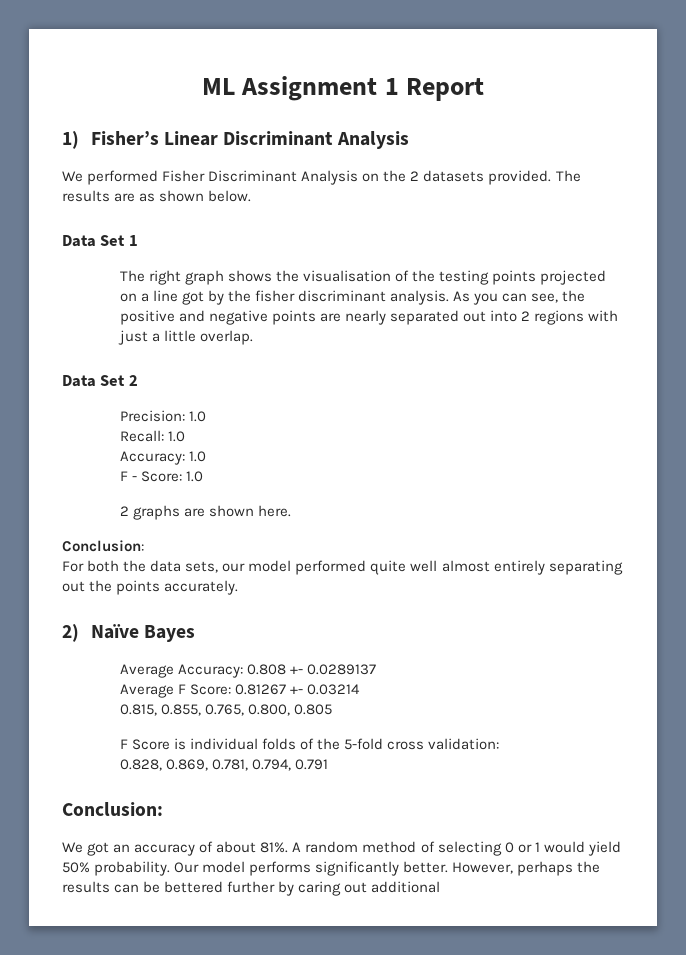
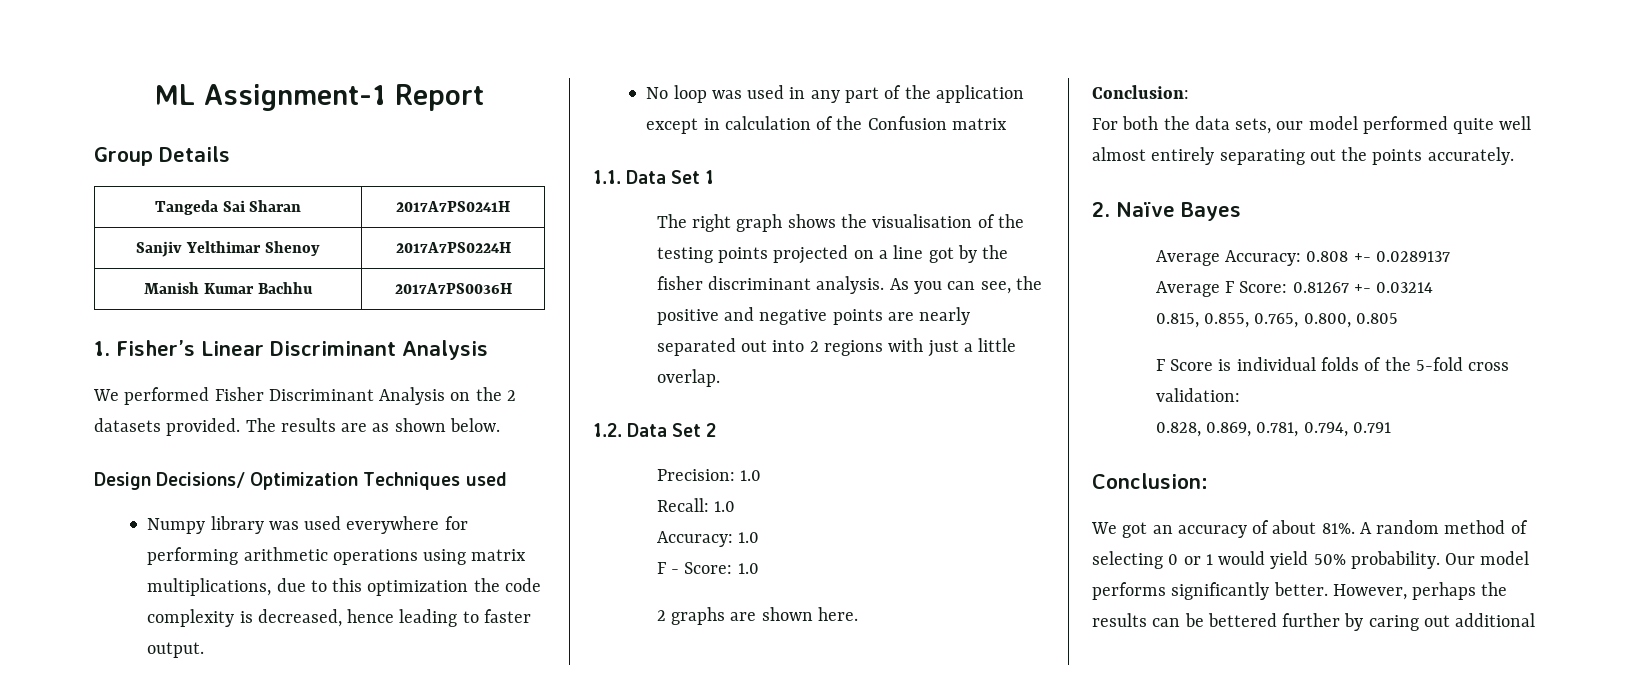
- ML Assignment 1 Report
+ ML Assignment-1 Report
- 1) Fisher’s Linear Discriminant Analysis
+ Group Details
+ Tangeda Sai Sharan | 2017A7PS0241H
+ Sanjiv Yelthimar Shenoy | 2017A7PS0224H
+ Manish Kumar Bachhu | 2017A7PS0036H
+ 1. Fisher’s Linear Discriminant Analysis
- Data Set 1
+ Design Decisions/ Optimization Techniques used
+ Numpy library was used everywhere for performing arithmetic operations using matrix multiplications, due to this optimization the code complexity is decreased, hence leading to faster output.
+ No loop was used in any part of the application except in calculation of the Confusion matrix
+ 1.1. Data Set 1
- Data Set 2
+ 1.2. Data Set 2
- 2) Naïve Bayes
+ 2. Naïve Bayes

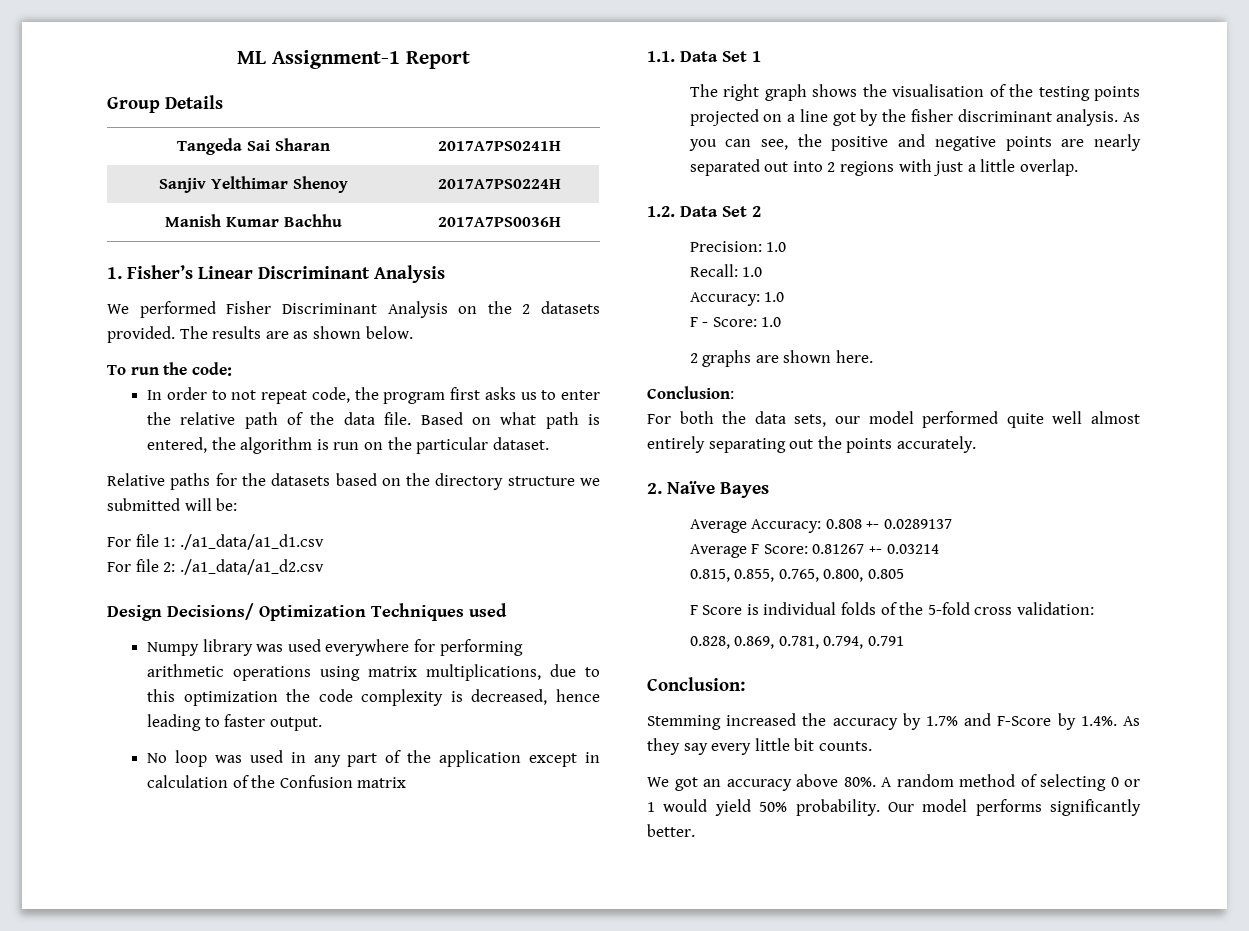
+ To run the code:
+ In order to not repeat code, the program first asks us to enter the relative path of the data file. Based on what path is entered, the algorithm is run on the particular dataset.
+ Relative paths for the datasets based on the directory structure we submitted will be:
+ For file 1: ./a1_data/a1_d1.csv
+ For file 2: ./a1_data/a1_d2.csv
+ Stemming increased the accuracy by 1.7% and F-Score by 1.4%. As they say every little bit counts.
- We got an accuracy of about 81%.
+ We got an accuracy above 80%.
- However, perhaps the results can be bettered further by caring out additional

